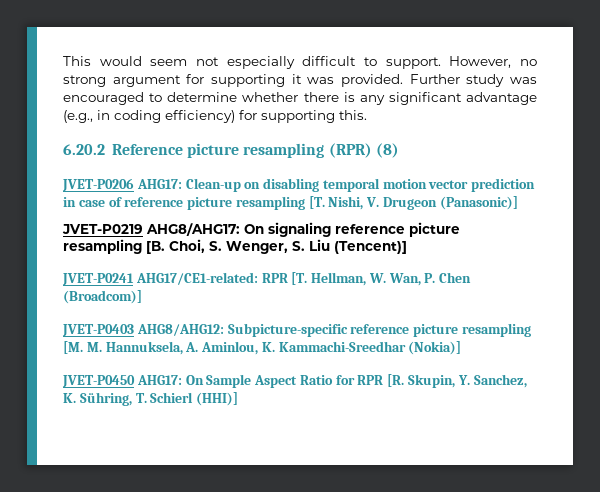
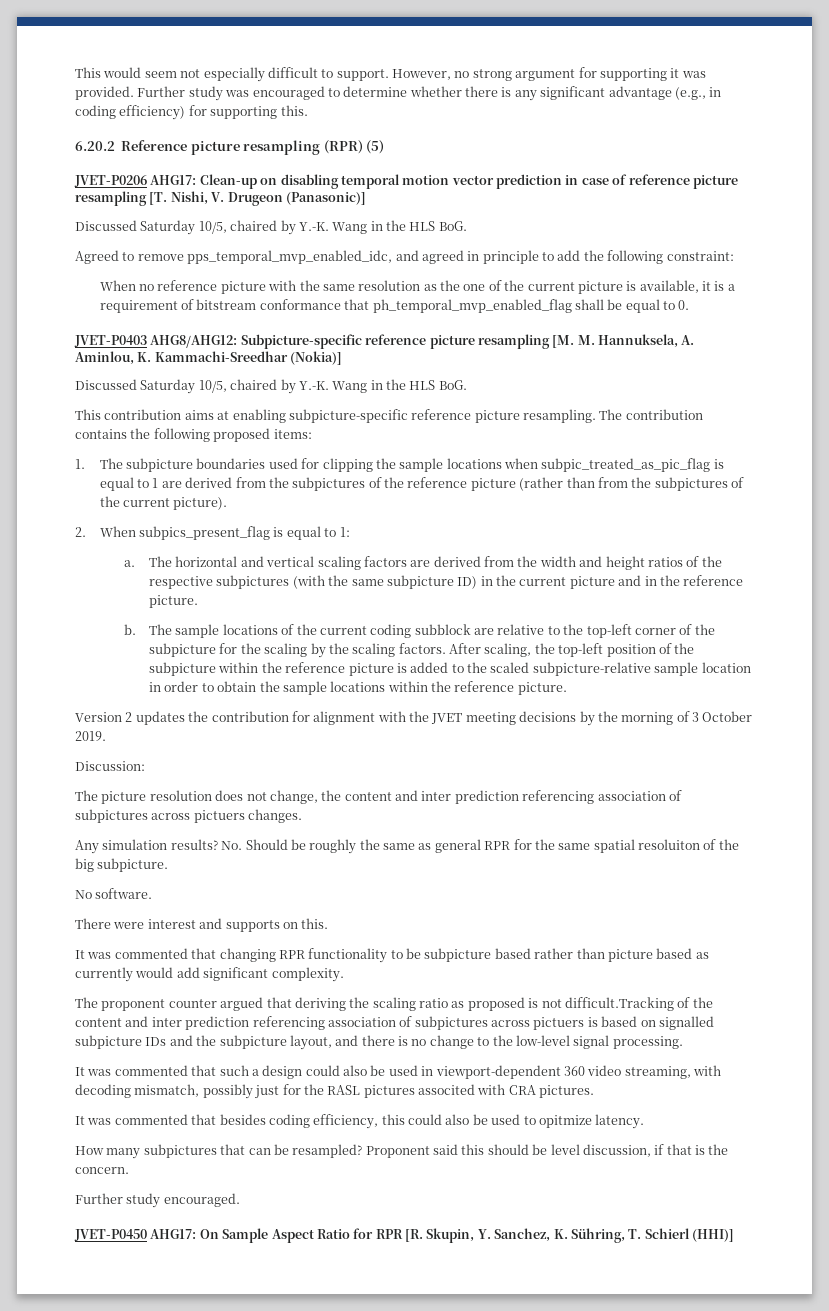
- 6.20.2 Reference picture resampling (RPR) (8)
+ 6.20.2 Reference picture resampling (RPR) (5)
  JVET-P0206 AHG17: Clean-up on disabling temporal motion vector prediction in case of reference picture resampling [T. Nishi, V. Drugeon (Panasonic)]
- JVET-P0219 AHG8/AHG17: On signaling reference picture resampling [B. Choi, S. Wenger, S. Liu (Tencent)]
- JVET-P0241 AHG17/CE1-related: RPR [T. Hellman, W. Wan, P. Chen (Broadcom)]
+ Discussed Saturday 10/5, chaired by Y.-K. Wang in the HLS BoG.
+ Agreed to remove pps_temporal_mvp_enabled_idc, and agreed in principle to add the following constraint:
+ When no reference picture with the same resolution as the one of the current picture is available, it is a requirement of bitstream conformance that ph_temporal_mvp_enabled_flag shall be equal to 0.
  JVET-P0403 AHG8/AHG12: Subpicture-specific reference picture resampling [M. M. Hannuksela, A. Aminlou, K. Kammachi-Sreedhar (Nokia)]
+ Discussed Saturday 10/5, chaired by Y.-K. Wang in the HLS BoG.
+ This contribution aims at enabling subpicture-specific reference picture resampling. The contribution contains the following proposed items:
+ 1. The subpicture boundaries used for clipping the sample locations when subpic_treated_as_pic_flag is equal to 1 are derived from the subpictures of the reference picture (rather than from the subpictures of the current picture).
+ 2. When subpics_present_flag is equal to 1:
+ a. The horizontal and vertical scaling factors are derived from the width and height ratios of the respective subpictures (with the same subpicture ID) in the current picture and in the reference picture.
+ b. The sample locations of the current coding subblock are relative to the top-left corner of the subpicture for the scaling by the scaling factors. After scaling, the top-left position of the subpicture within the reference picture is added to the scaled subpicture-relative sample location in order to obtain the sample locations within the reference picture.
+ Version 2 updates the contribution for alignment with the JVET meeting decisions by the morning of 3 October 2019.
+ Discussion:
+ The picture resolution does not change, the content and inter prediction referencing association of subpictures across pictuers changes.
+ Any simulation results? No. Should be roughly the same as general RPR for the same spatial resoluiton of the big subpicture.
+ No software.
+ There were interest and supports on this.
+ It was commented that changing RPR functionality to be subpicture based rather than picture based as currently would add significant complexity.
+ The proponent counter argued that deriving the scaling ratio as proposed is not difficult.Tracking of the content and inter prediction referencing association of subpictures across pictuers is based on signalled subpicture IDs and the subpicture layout, and there is no change to the low-level signal processing.
+ It was commented that such a design could also be used in viewport-dependent 360 video streaming, with decoding mismatch, possibly just for the RASL pictures associted with CRA pictures.
+ It was commented that besides coding efficiency, this could also be used to opitmize latency.
+ How many subpictures that can be resampled? Proponent said this should be level discussion, if that is the concern.
+ Further study encouraged.

